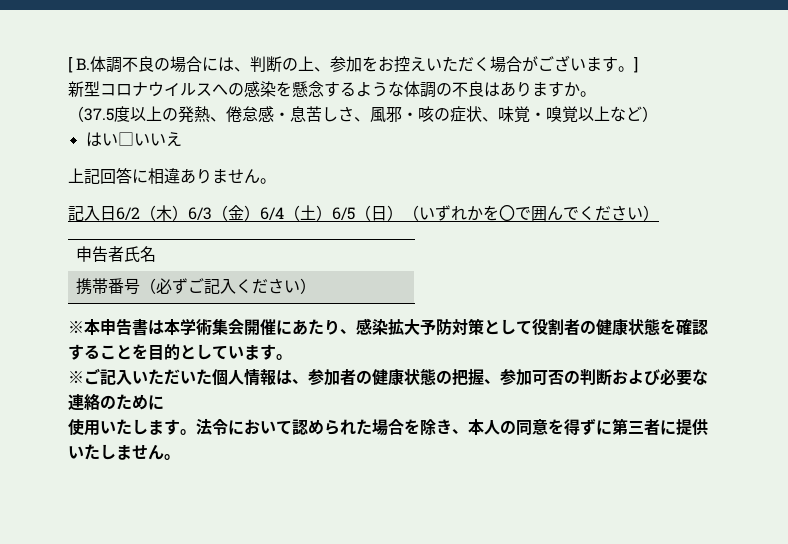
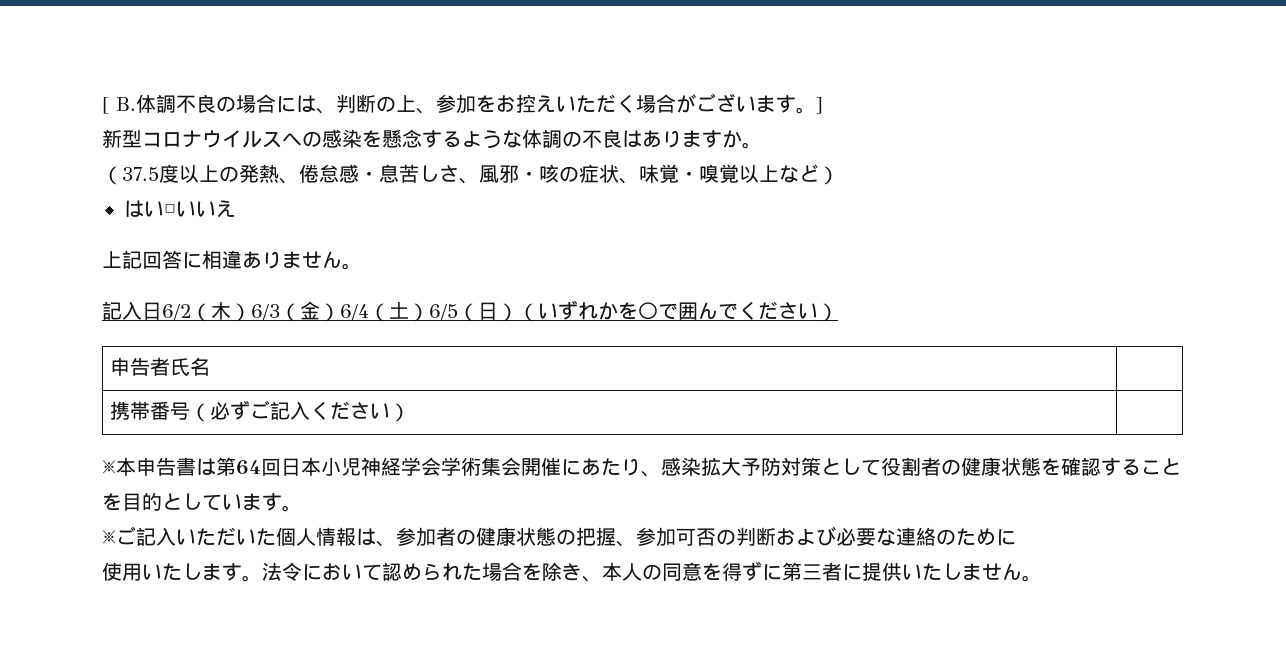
- ※本申告書は本学術集会開催にあたり、感染拡大予防対策として役割者の健康状態を確認することを目的としています。
+ ※本申告書は第64回日本小児神経学会学術集会開催にあたり、感染拡大予防対策として役割者の健康状態を確認することを目的としています。

